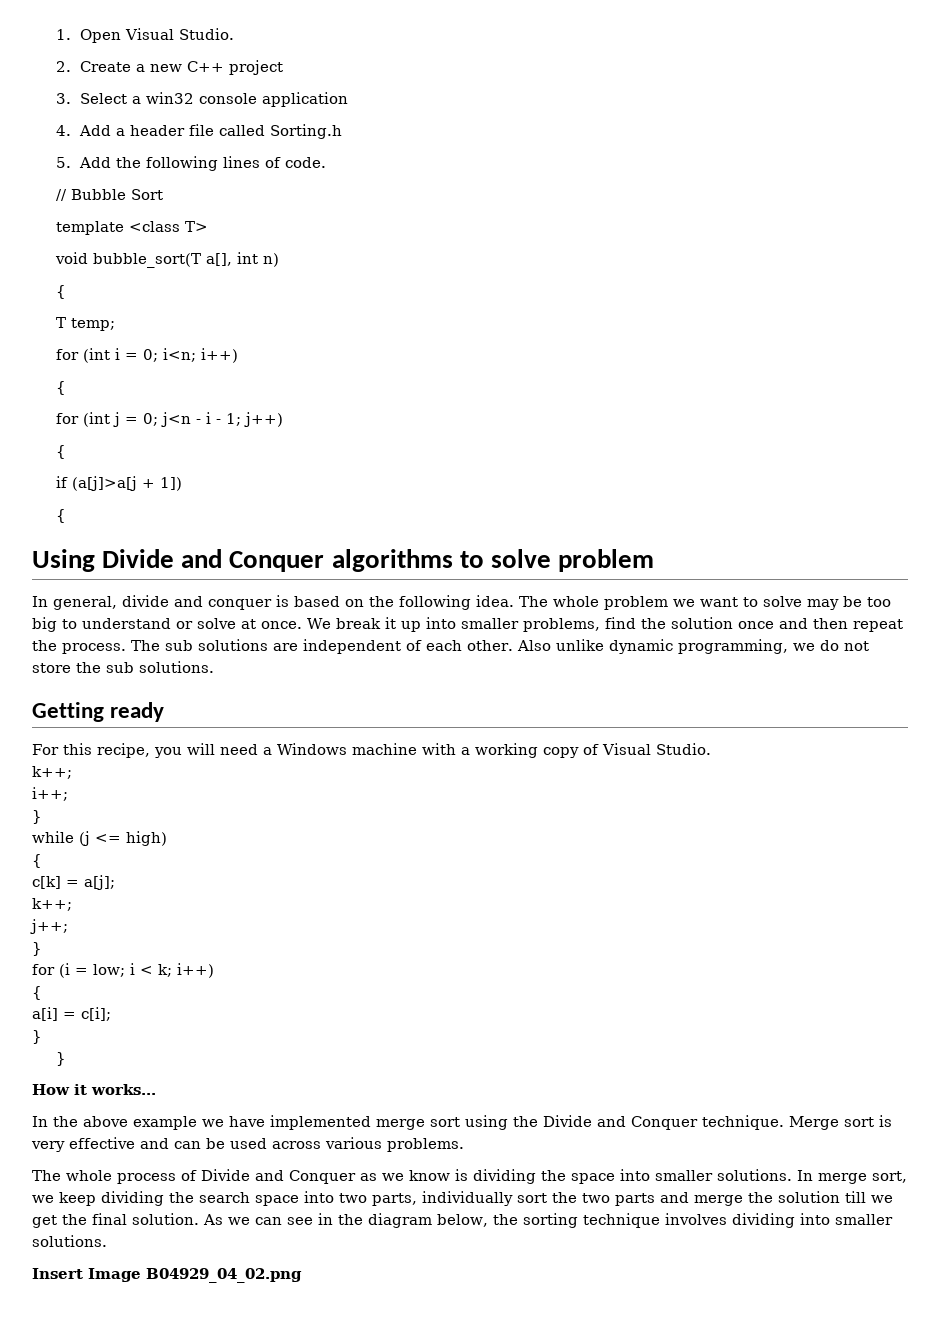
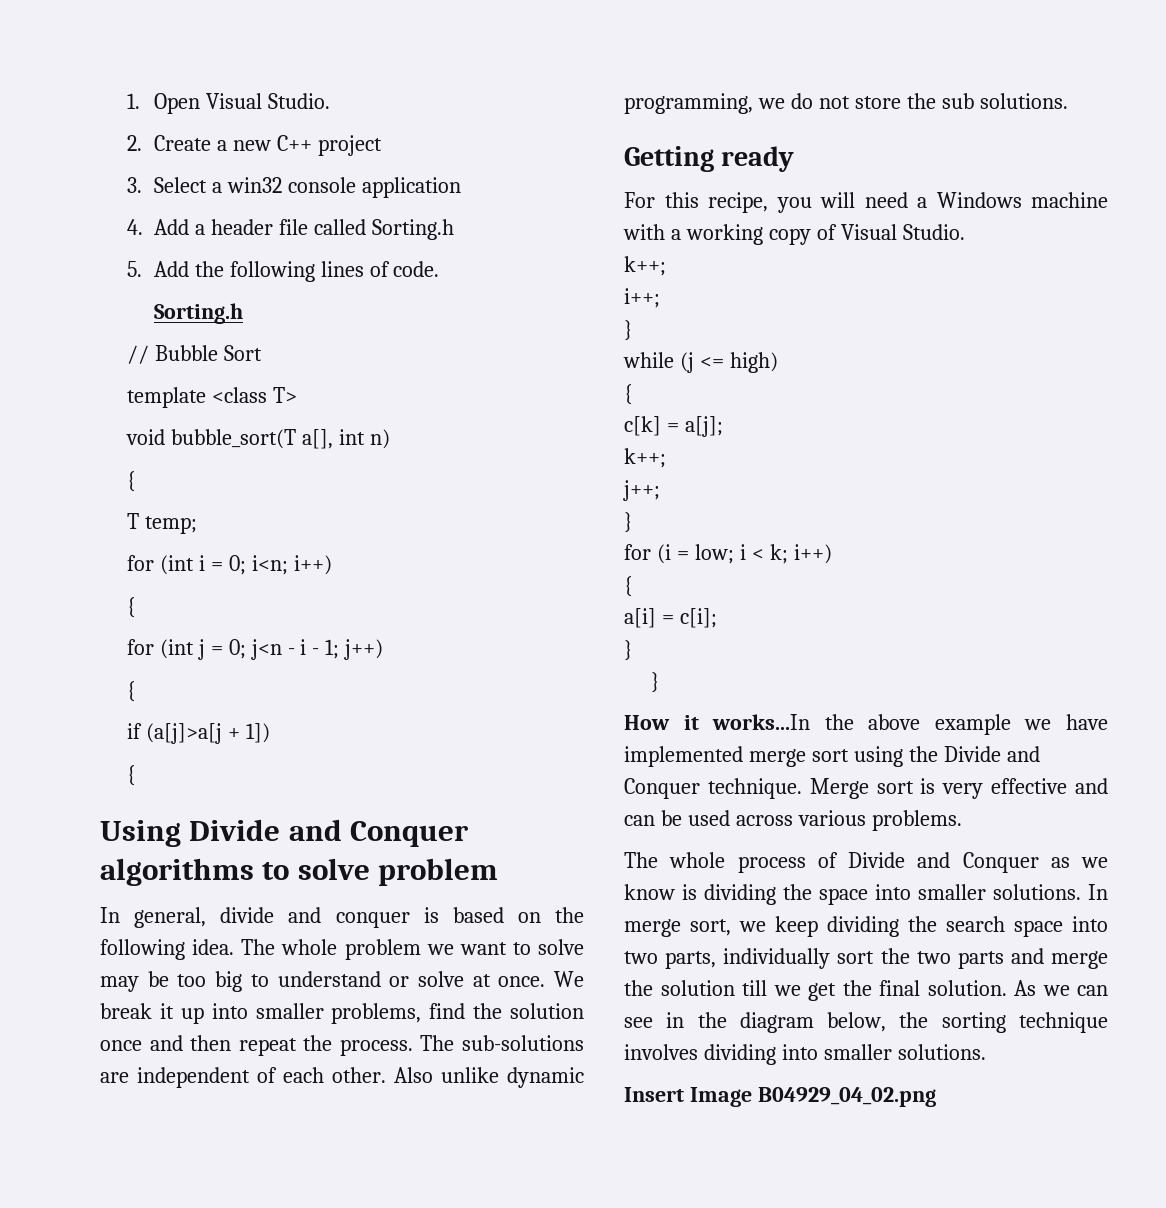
  5. Add the following lines of code.
+ Sorting.h
- The sub solutions are independent of each other.
+ The sub-solutions are independent of each other.
- How it works...
- In the above example we have implemented merge sort using the Divide and Conquer technique.
+ How it works...In the above example we have implemented merge sort using the Divide and Conquer technique.

